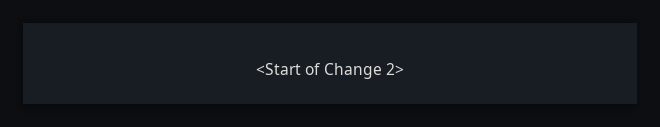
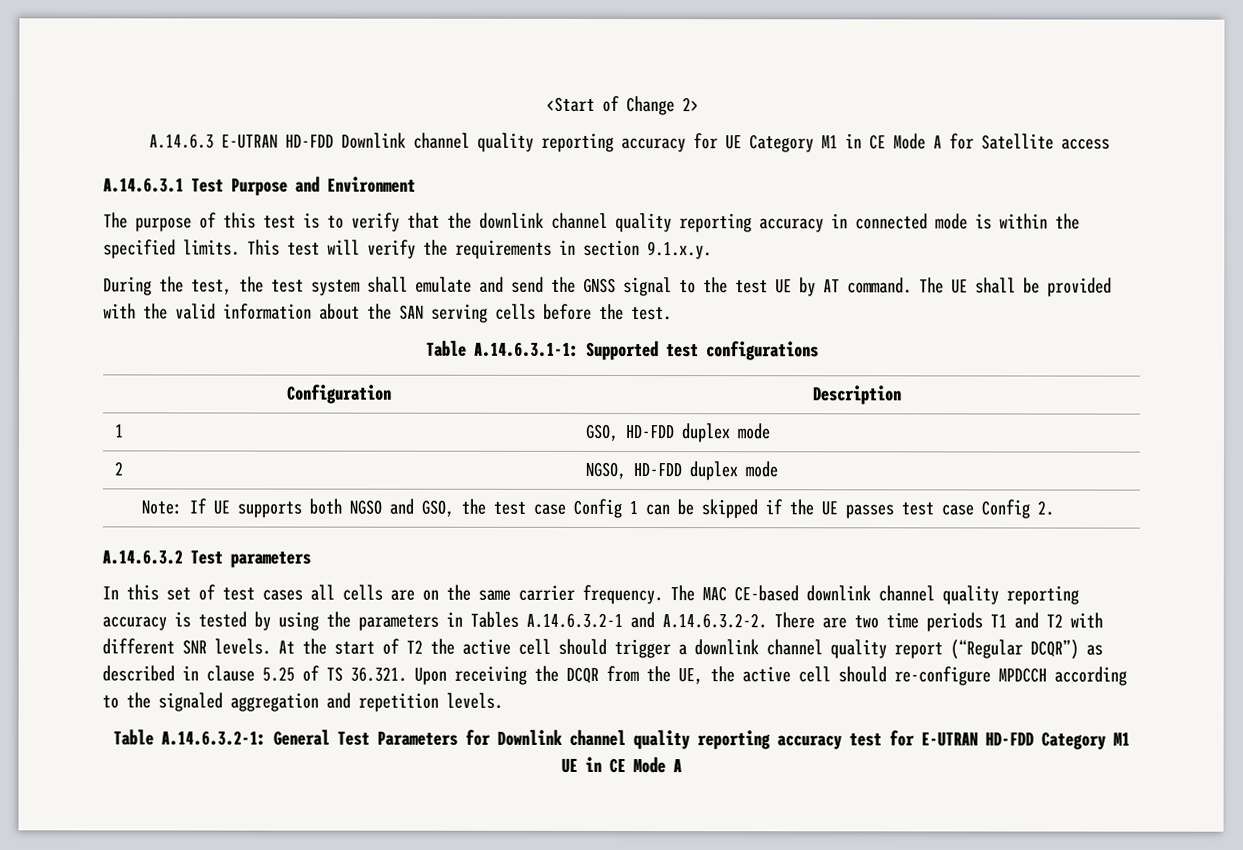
+ A.14.6.3 E-UTRAN HD-FDD Downlink channel quality reporting accuracy for UE Category M1 in CE Mode A for Satellite access
+ A.14.6.3.1 Test Purpose and Environment
+ The purpose of this test is to verify that the downlink channel quality reporting accuracy in connected mode is within the specified limits. This test will verify the requirements in section 9.1.x.y.
+ During the test, the test system shall emulate and send the GNSS signal to the test UE by AT command. The UE shall be provided with the valid information about the SAN serving cells before the test.
+ Table A.14.6.3.1-1: Supported test configurations
+ Configuration | Description
+ 1 | GSO, HD-FDD duplex mode
+ 2 | NGSO, HD-FDD duplex mode
+ Note: If UE supports both NGSO and GSO, the test case Config 1 can be skipped if the UE passes test case Config 2.
+ A.14.6.3.2 Test parameters
+ In this set of test cases all cells are on the same carrier frequency. The MAC CE-based downlink channel quality reporting accuracy is tested by using the parameters in Tables A.14.6.3.2-1 and A.14.6.3.2-2. There are two time periods T1 and T2 with different SNR levels. At the start of T2 the active cell should trigger a downlink channel quality report (“Regular DCQR”) as described in clause 5.25 of TS 36.321. Upon receiving the DCQR from the UE, the active cell should re-configure MPDCCH according to the signaled aggregation and repetition levels.
+ Table A.14.6.3.2-1: General Test Parameters for Downlink channel quality reporting accuracy test for E-UTRAN HD-FDD Category M1 UE in CE Mode A

